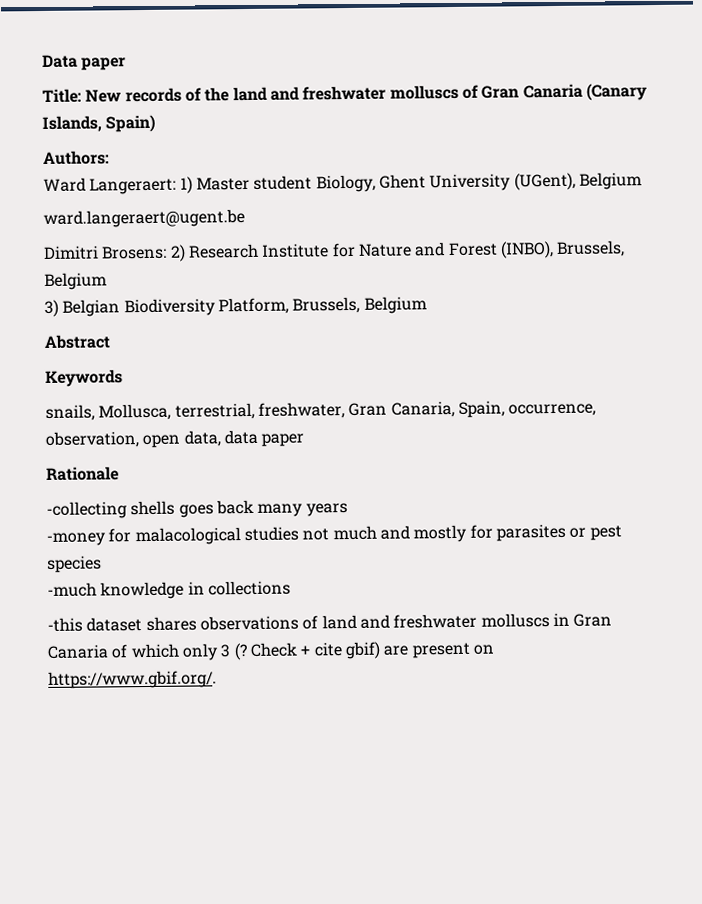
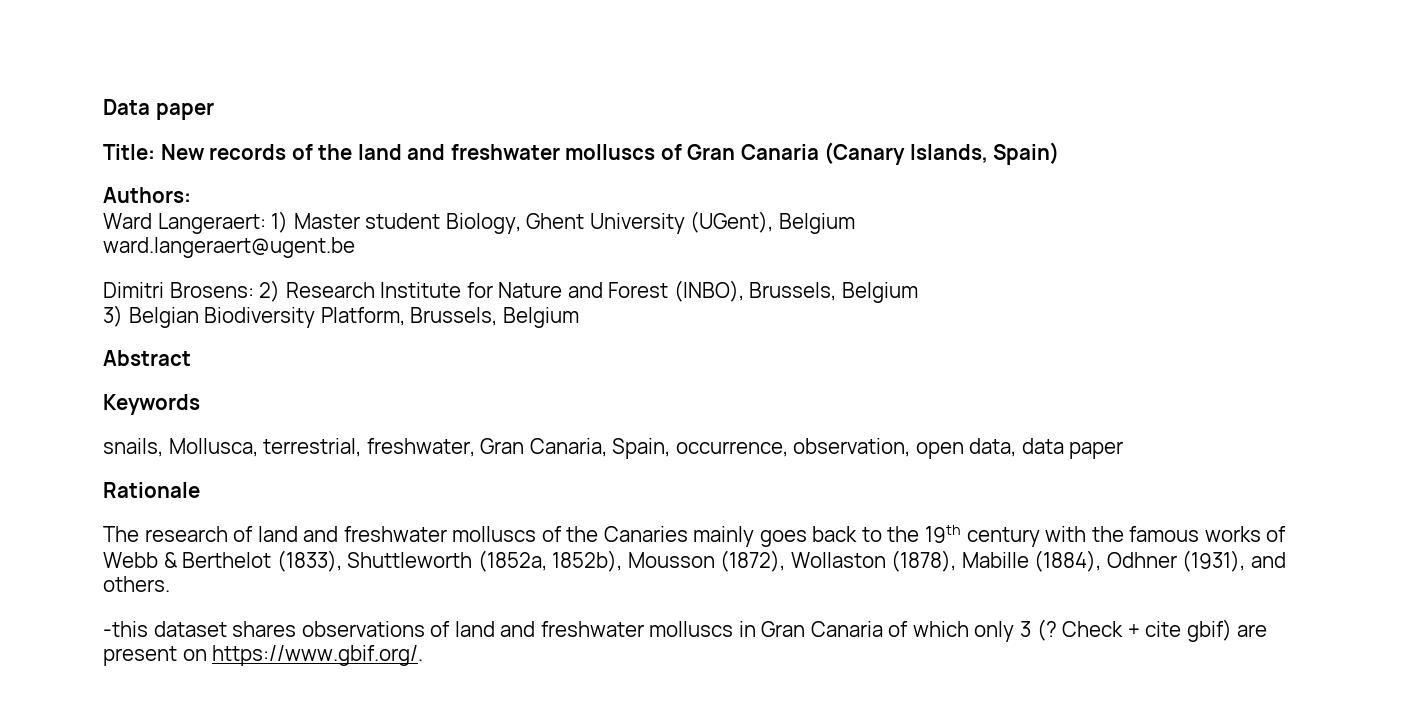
- -collecting shells goes back many years
- -money for malacological studies not much and mostly for parasites or pest species
- -much knowledge in collections
+ The research of land and freshwater molluscs of the Canaries mainly goes back to the 19th century with the famous works of Webb & Berthelot (1833), Shuttleworth (1852a, 1852b), Mousson (1872), Wollaston (1878), Mabille (1884), Odhner (1931), and others.

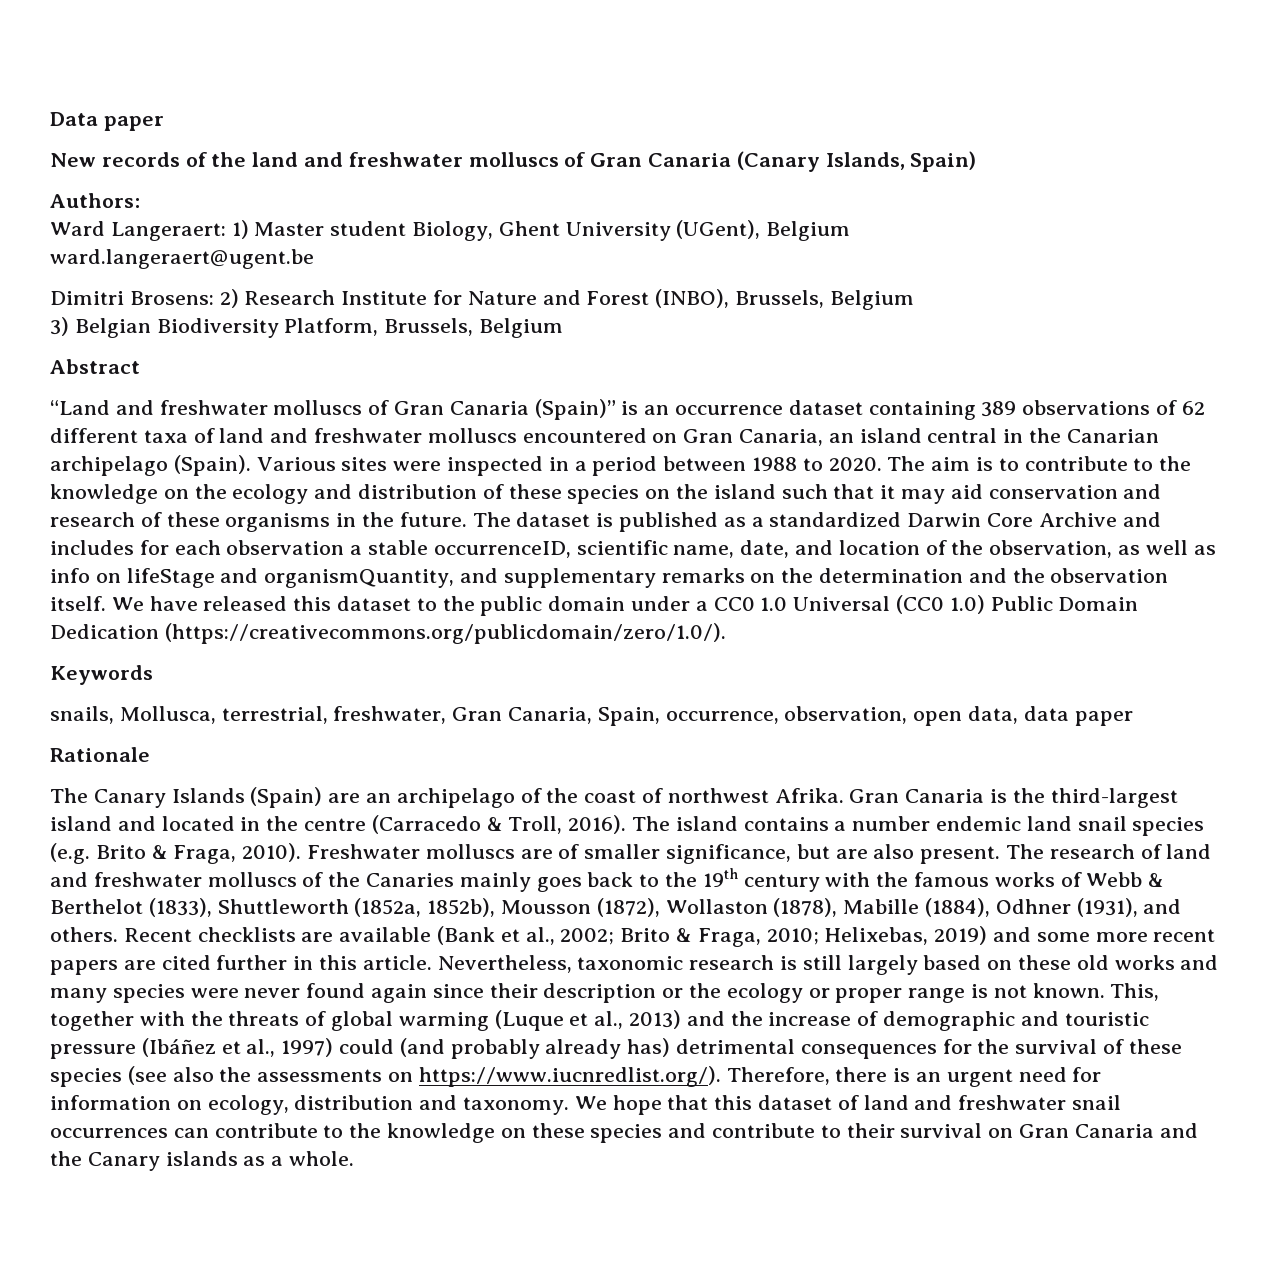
- Title: New records of the land and freshwater molluscs of Gran Canaria (Canary Islands, Spain)
+ New records of the land and freshwater molluscs of Gran Canaria (Canary Islands, Spain)
+ “Land and freshwater molluscs of Gran Canaria (Spain)” is an occurrence dataset containing 389 observations of 62 different taxa of land and freshwater molluscs encountered on Gran Canaria, an island central in the Canarian archipelago (Spain). Various sites were inspected in a period between 1988 to 2020. The aim is to contribute to the knowledge on the ecology and distribution of these species on the island such that it may aid conservation and research of these organisms in the future. The dataset is published as a standardized Darwin Core Archive and includes for each observation a stable occurrenceID, scientific name, date, and location of the observation, as well as info on lifeStage and organismQuantity, and supplementary remarks on the determination and the observation itself. We have released this dataset to the public domain under a CC0 1.0 Universal (CC0 1.0) Public Domain Dedication (https://creativecommons.org/publicdomain/zero/1.0/).
- The research of land and freshwater molluscs of the Canaries mainly goes back to the 19th century with the famous works of Webb & Berthelot (1833), Shuttleworth (1852a, 1852b), Mousson (1872), Wollaston (1878), Mabille (1884), Odhner (1931), and others.
- -this dataset shares observations of land and freshwater molluscs in Gran Canaria of which only 3 (? Check + cite gbif) are present on https://www.gbif.org/.
+ The Canary Islands (Spain) are an archipelago of the coast of northwest Afrika. Gran Canaria is the third-largest island and located in the centre (Carracedo & Troll, 2016). The island contains a number endemic land snail species (e.g. Brito & Fraga, 2010). Freshwater molluscs are of smaller significance, but are also present. The research of land and freshwater molluscs of the Canaries mainly goes back to the 19th century with the famous works of Webb & Berthelot (1833), Shuttleworth (1852a, 1852b), Mousson (1872), Wollaston (1878), Mabille (1884), Odhner (1931), and others. Recent checklists are available (Bank et al., 2002; Brito & Fraga, 2010; Helixebas, 2019) and some more recent papers are cited further in this article. Nevertheless, taxonomic research is still largely based on these old works and many species were never found again since their description or the ecology or proper range is not known. This, together with the threats of global warming (Luque et al., 2013) and the increase of demographic and touristic pressure (Ibáñez et al., 1997) could (and probably already has) detrimental consequences for the survival of these species (see also the assessments on https://www.iucnredlist.org/). Therefore, there is an urgent need for information on ecology, distribution and taxonomy. We hope that this dataset of land and freshwater snail occurrences can contribute to the knowledge on these species and contribute to their survival on Gran Canaria and the Canary islands as a whole.

